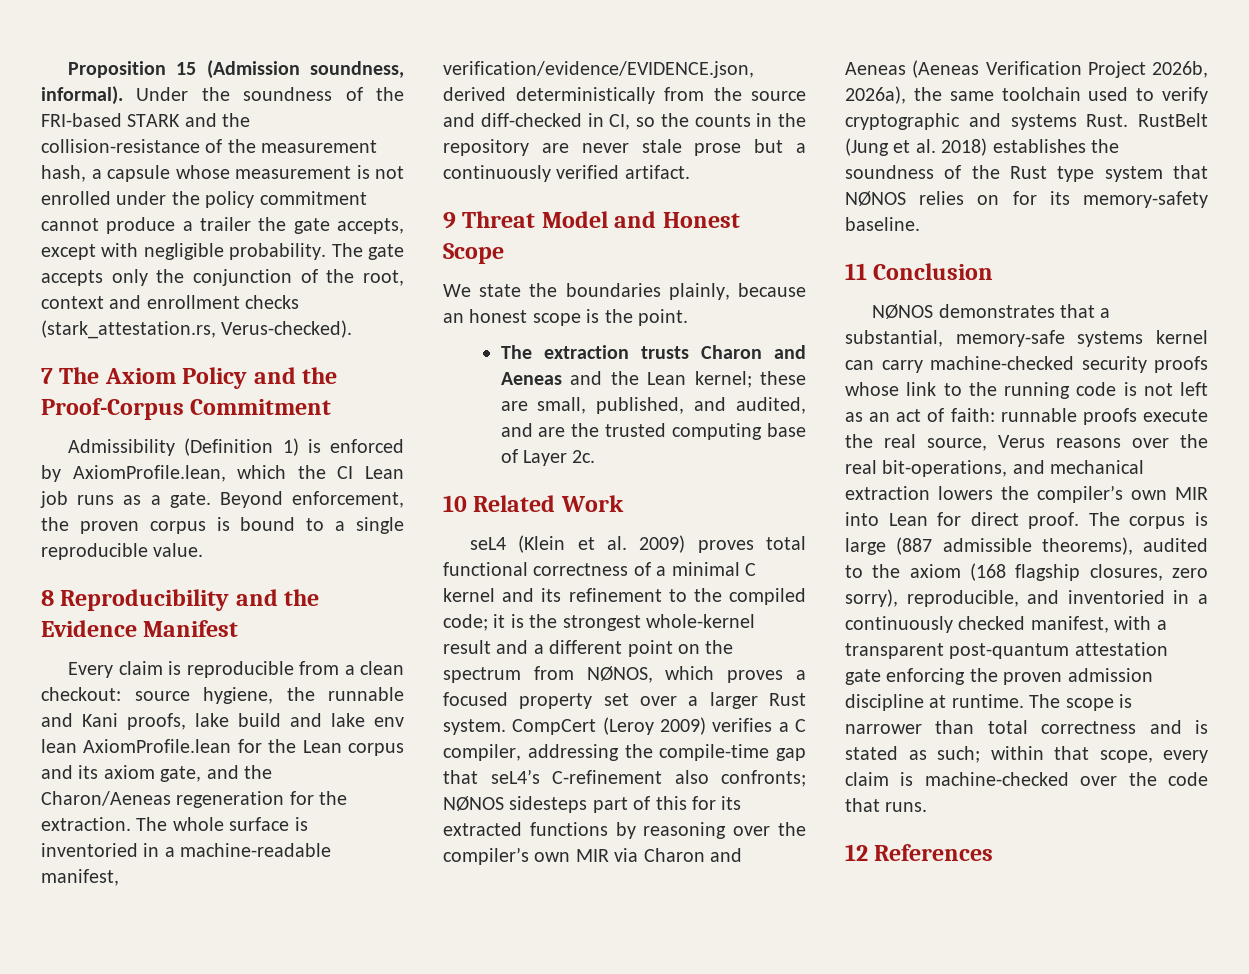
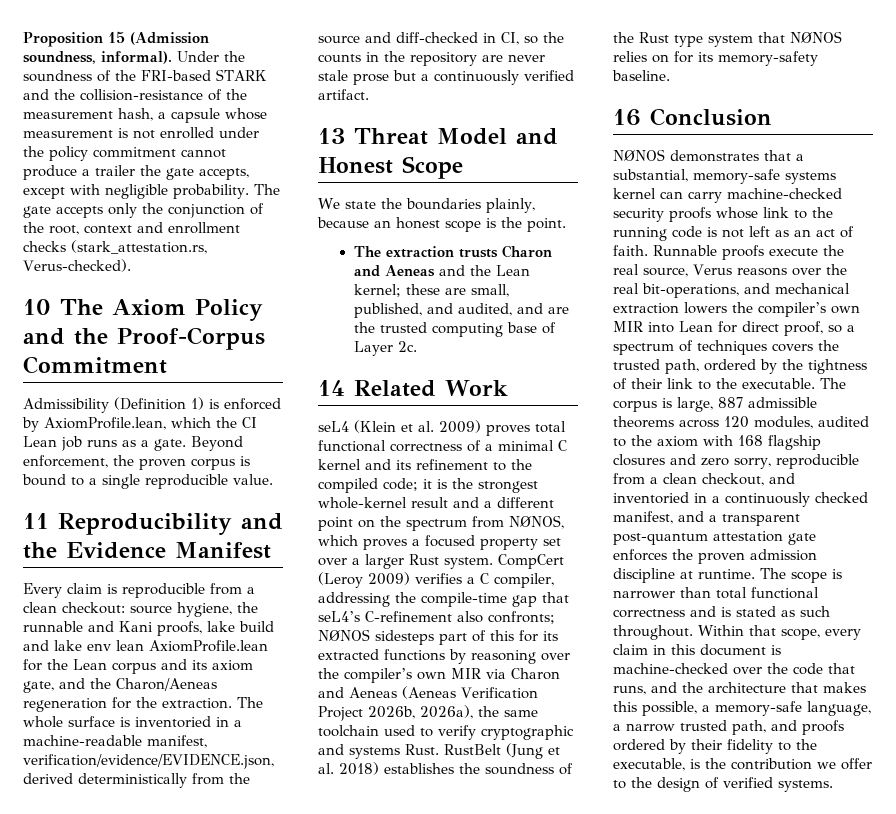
- 7 The Axiom Policy and the Proof-Corpus Commitment
+ 10 The Axiom Policy and the Proof-Corpus Commitment
- 8 Reproducibility and the Evidence Manifest
+ 11 Reproducibility and the Evidence Manifest
- 9 Threat Model and Honest Scope
+ 13 Threat Model and Honest Scope
- 10 Related Work
+ 14 Related Work
- 11 Conclusion
+ 16 Conclusion
- NØNOS demonstrates that a substantial, memory-safe systems kernel can carry machine-checked security proofs whose link to the running code is not left as an act of faith: runnable proofs execute the real source, Verus reasons over the real bit-operations, and mechanical extraction lowers the compiler’s own MIR into Lean for direct proof. The corpus is large (887 admissible theorems), audited to the axiom (168 flagship closures, zero sorry), reproducible, and inventoried in a continuously checked manifest, with a transparent post-quantum attestation gate enforcing the proven admission discipline at runtime.
+ NØNOS demonstrates that a substantial, memory-safe systems kernel can carry machine-checked security proofs whose link to the running code is not left as an act of faith. Runnable proofs execute the real source, Verus reasons over the real bit-operations, and mechanical extraction lowers the compiler’s own MIR into Lean for direct proof, so a spectrum of techniques covers the trusted path, ordered by the tightness of their link to the executable. The corpus is large, 887 admissible theorems across 120 modules, audited to the axiom with 168 flagship closures and zero sorry, reproducible from a clean checkout, and inventoried in a continuously checked manifest, and a transparent post-quantum attestation gate enforces the proven admission discipline at runtime.
- The scope is narrower than total correctness and is stated as such; within that scope, every claim is machine-checked over the code that runs.
- 12 References
+ The scope is narrower than total functional correctness and is stated as such throughout. Within that scope, every claim in this document is machine-checked over the code that runs, and the architecture that makes this possible, a memory-safe language, a narrow trusted path, and proofs ordered by their fidelity to the executable, is the contribution we offer to the design of verified systems.

